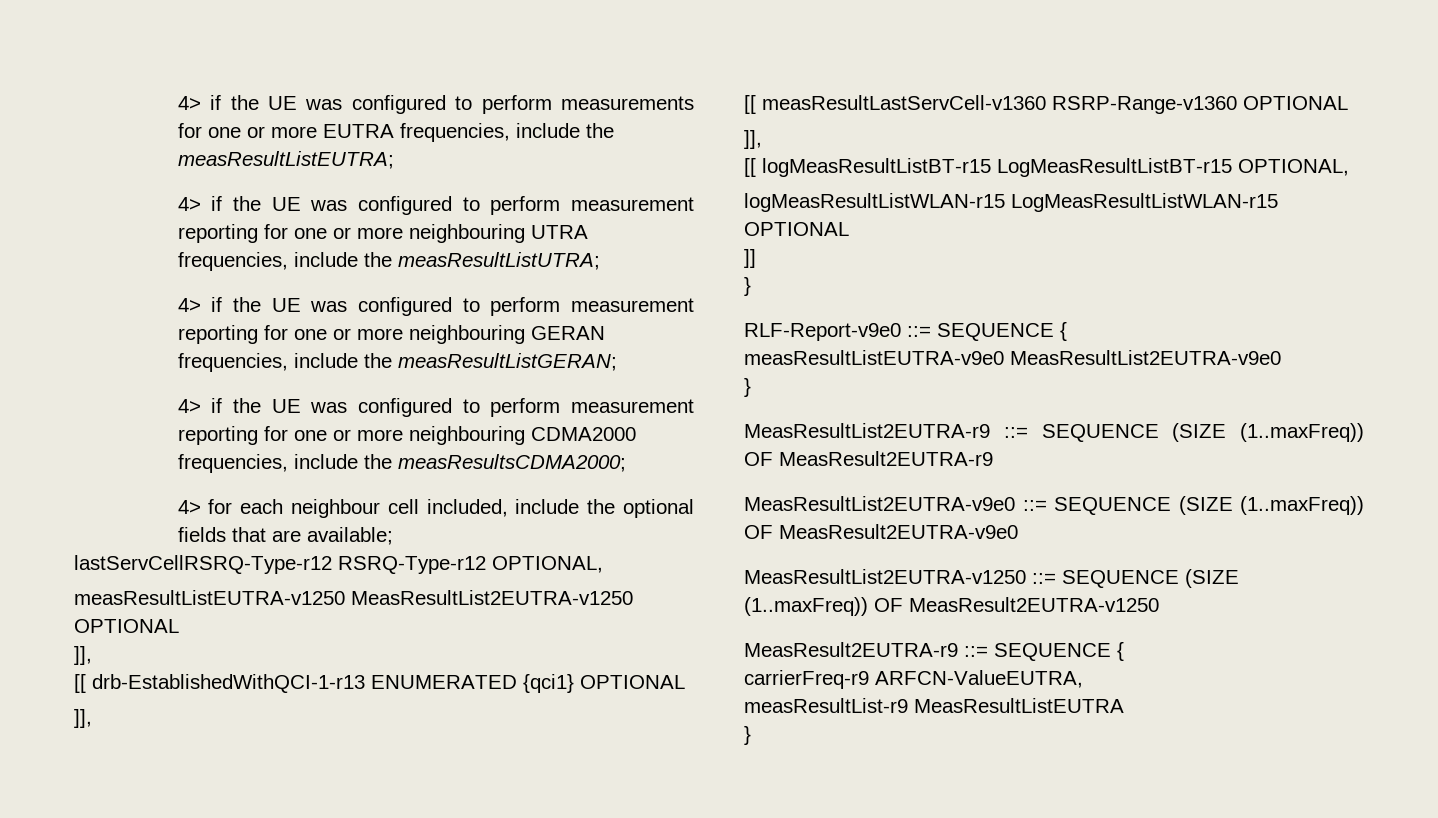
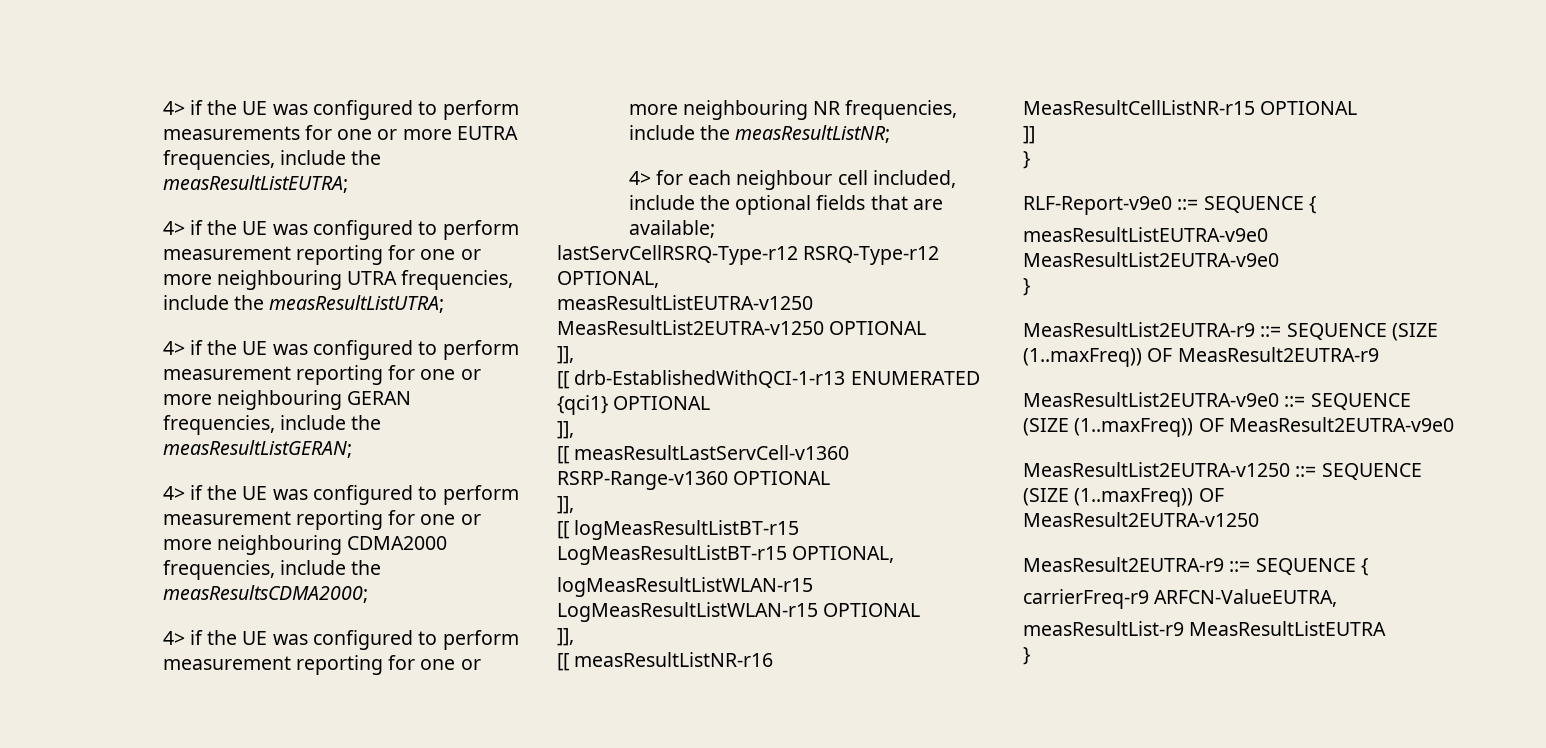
+ 4> if the UE was configured to perform measurement reporting for one or more neighbouring NR frequencies, include the measResultListNR;
  logMeasResultListWLAN-r15 LogMeasResultListWLAN-r15 OPTIONAL
+ ]],
+ [[ measResultListNR-r16 MeasResultCellListNR-r15 OPTIONAL

